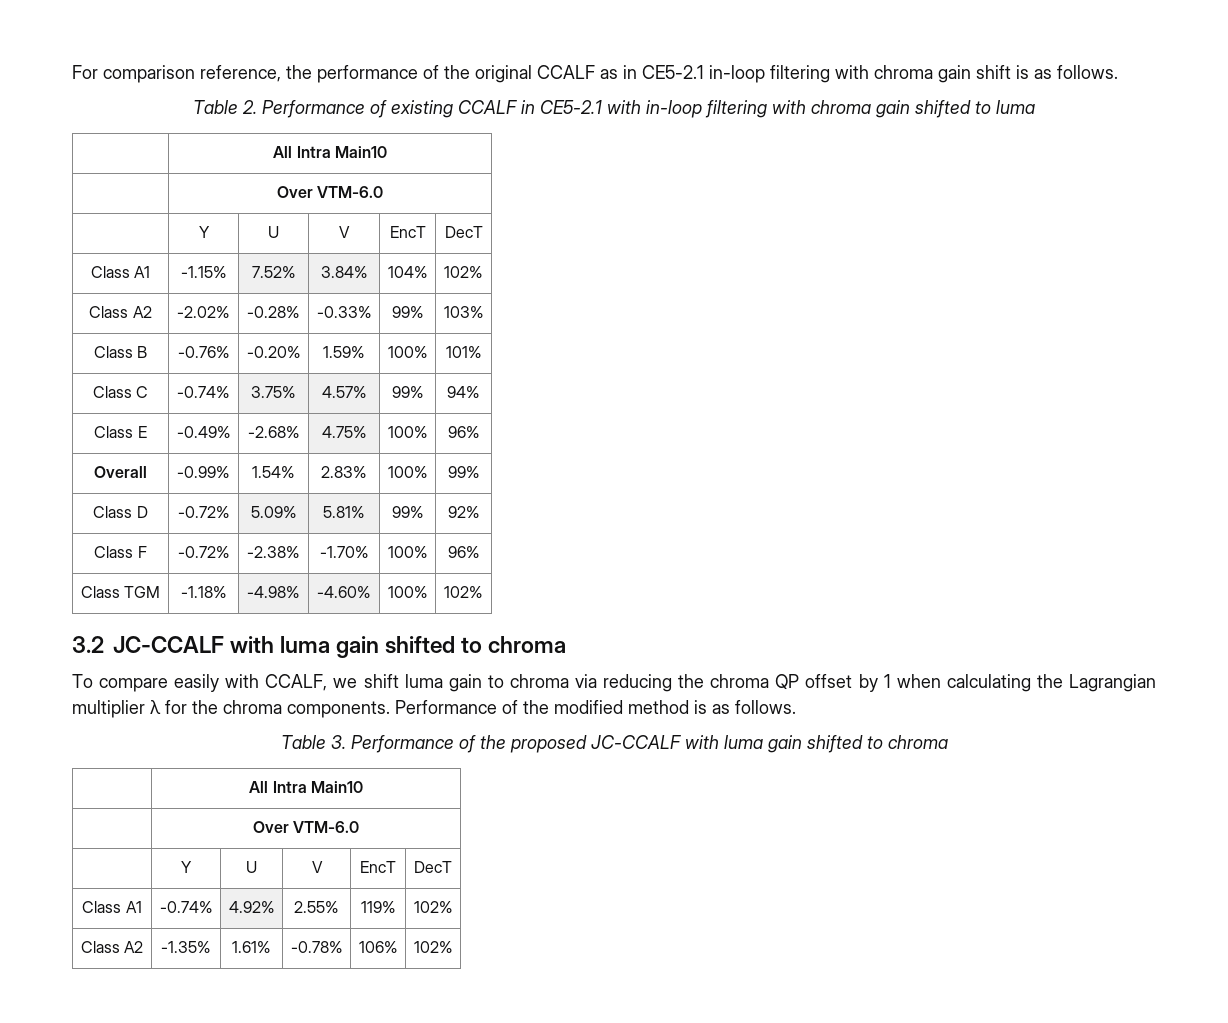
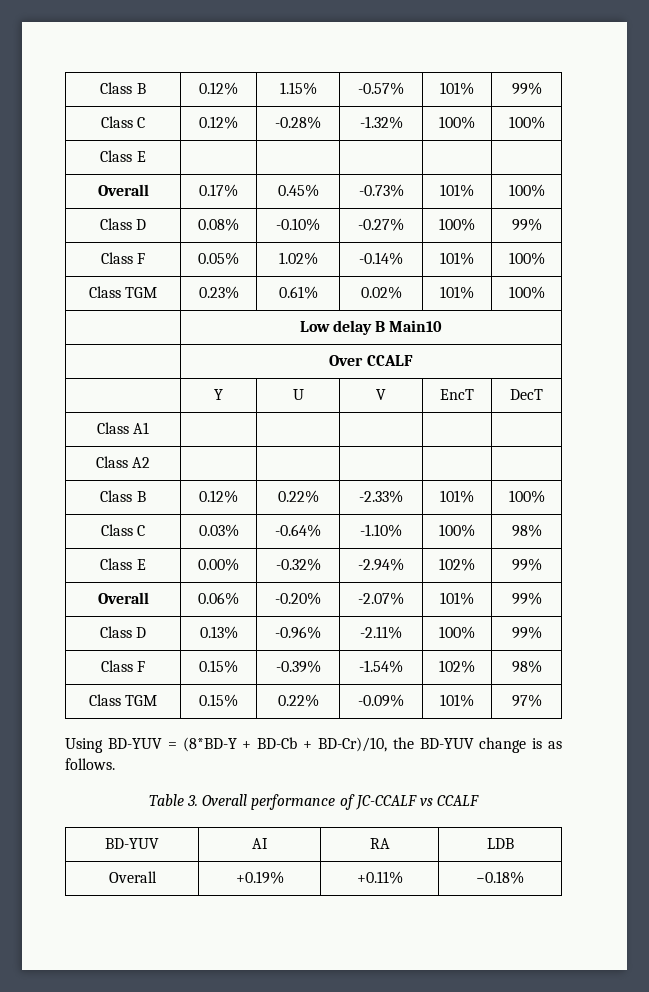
- For comparison reference, the performance of the original CCALF as in CE5-2.1 in-loop filtering with chroma gain shift is as follows.
- Table 2. Performance of existing CCALF in CE5-2.1 with in-loop filtering with chroma gain shifted to luma
- | All Intra Main10
- | Over VTM-6.0
+ Class B | 0.12% | 1.15% | -0.57% | 101% | 99%
+ Class C | 0.12% | -0.28% | -1.32% | 100% | 100%
+ Class E | | | | |
+ Overall | 0.17% | 0.45% | -0.73% | 101% | 100%
+ Class D | 0.08% | -0.10% | -0.27% | 100% | 99%
+ Class F | 0.05% | 1.02% | -0.14% | 101% | 100%
+ Class TGM | 0.23% | 0.61% | 0.02% | 101% | 100%
+ | Low delay B Main10
+ | Over CCALF
  | Y | U | V | EncT | DecT
- Class A1 | -1.15% | 7.52% | 3.84% | 104% | 102%
- Class A2 | -2.02% | -0.28% | -0.33% | 99% | 103%
- Class B | -0.76% | -0.20% | 1.59% | 100% | 101%
- Class C | -0.74% | 3.75% | 4.57% | 99% | 94%
- Class E | -0.49% | -2.68% | 4.75% | 100% | 96%
- Overall | -0.99% | 1.54% | 2.83% | 100% | 99%
- Class D | -0.72% | 5.09% | 5.81% | 99% | 92%
- Class F | -0.72% | -2.38% | -1.70% | 100% | 96%
- Class TGM | -1.18% | -4.98% | -4.60% | 100% | 102%
- 3.2 JC-CCALF with luma gain shifted to chroma
- To compare easily with CCALF, we shift luma gain to chroma via reducing the chroma QP offset by 1 when calculating the Lagrangian multiplier λ for the chroma components. Performance of the modified method is as follows.
+ Class A1 | | | | |
+ Class A2 | | | | |
+ Class B | 0.12% | 0.22% | -2.33% | 101% | 100%
+ Class C | 0.03% | -0.64% | -1.10% | 100% | 98%
+ Class E | 0.00% | -0.32% | -2.94% | 102% | 99%
+ Overall | 0.06% | -0.20% | -2.07% | 101% | 99%
+ Class D | 0.13% | -0.96% | -2.11% | 100% | 99%
+ Class F | 0.15% | -0.39% | -1.54% | 102% | 98%
+ Class TGM | 0.15% | 0.22% | -0.09% | 101% | 97%
+ Using BD-YUV = (8*BD-Y + BD-Cb + BD-Cr)/10, the BD-YUV change is as follows.
- Table 3. Performance of the proposed JC-CCALF with luma gain shifted to chroma
- | All Intra Main10
- | Over VTM-6.0
- | Y | U | V | EncT | DecT
- Class A1 | -0.74% | 4.92% | 2.55% | 119% | 102%
- Class A2 | -1.35% | 1.61% | -0.78% | 106% | 102%
+ Table 3. Overall performance of JC-CCALF vs CCALF
+ BD-YUV | AI | RA | LDB
+ Overall | +0.19% | +0.11% | −0.18%

